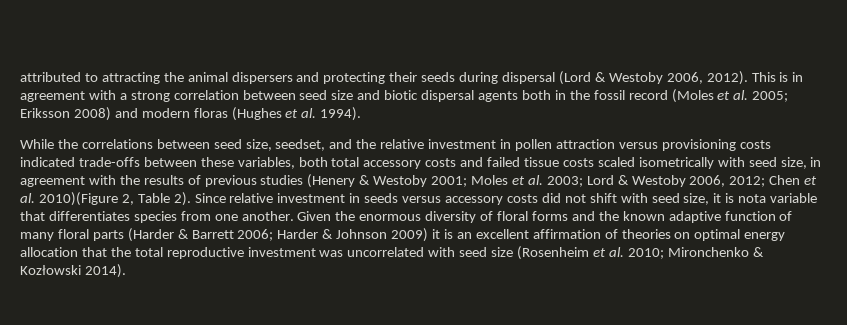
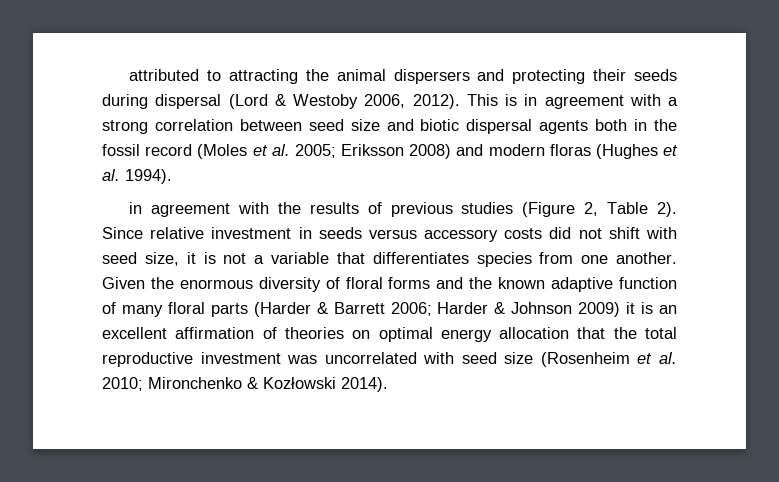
- While the correlations between seed size, seedset, and the relative investment in pollen attraction versus provisioning costs indicated trade-offs between these variables, both total accessory costs and failed tissue costs scaled isometrically with seed size, in agreement with the results of previous studies (Henery & Westoby 2001; Moles et al. 2003; Lord & Westoby 2006, 2012; Chen et al. 2010)(Figure 2, Table 2).
+ in agreement with the results of previous studies (Figure 2, Table 2).
- Since relative investment in seeds versus accessory costs did not shift with seed size, it is nota variable that differentiates species from one another.
+ Since relative investment in seeds versus accessory costs did not shift with seed size, it is not a variable that differentiates species from one another.

